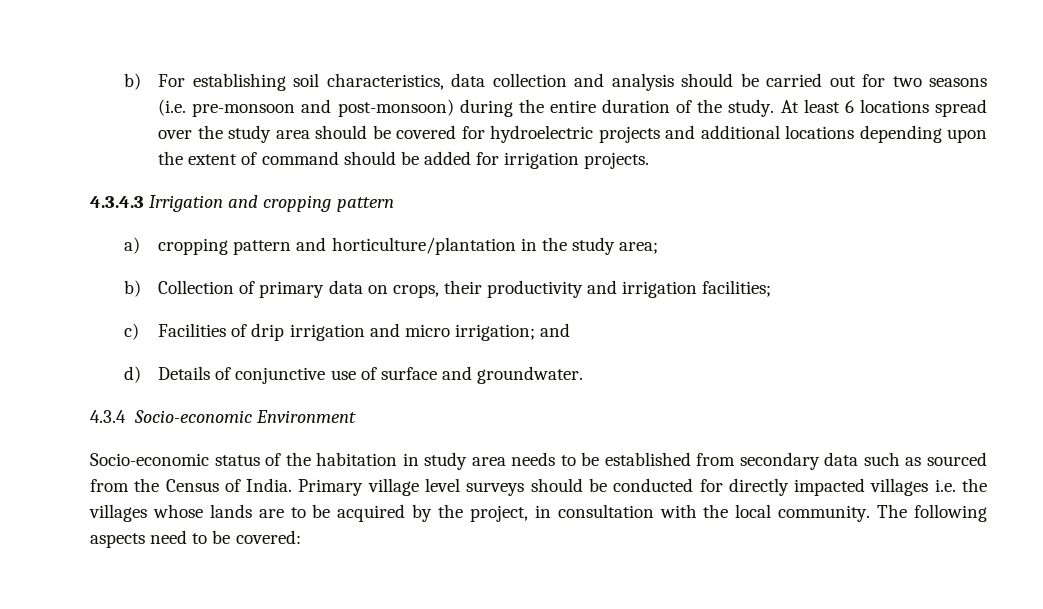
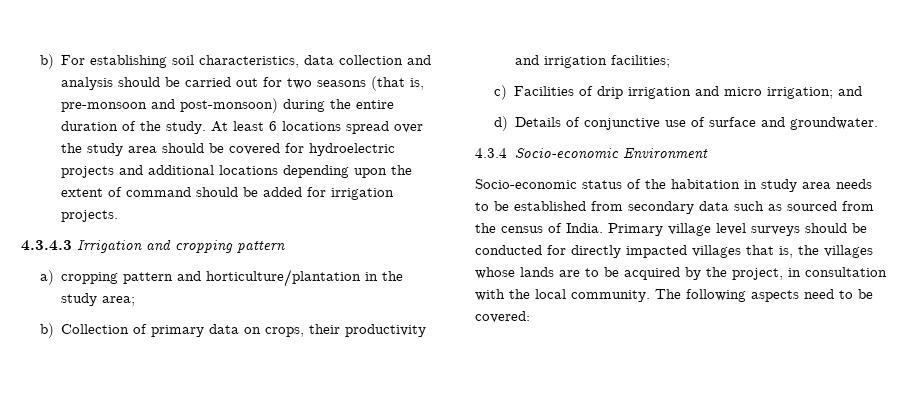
- b) For establishing soil characteristics, data collection and analysis should be carried out for two seasons (i.e. pre-monsoon and post-monsoon) during the entire duration of the study.
+ b) For establishing soil characteristics, data collection and analysis should be carried out for two seasons (that is, pre-monsoon and post-monsoon) during the entire duration of the study.
- Socio-economic status of the habitation in study area needs to be established from secondary data such as sourced from the Census of India.
+ Socio-economic status of the habitation in study area needs to be established from secondary data such as sourced from the census of India.
- Primary village level surveys should be conducted for directly impacted villages i.e. the villages whose lands are to be acquired by the project, in consultation with the local community.
+ Primary village level surveys should be conducted for directly impacted villages that is, the villages whose lands are to be acquired by the project, in consultation with the local community.

